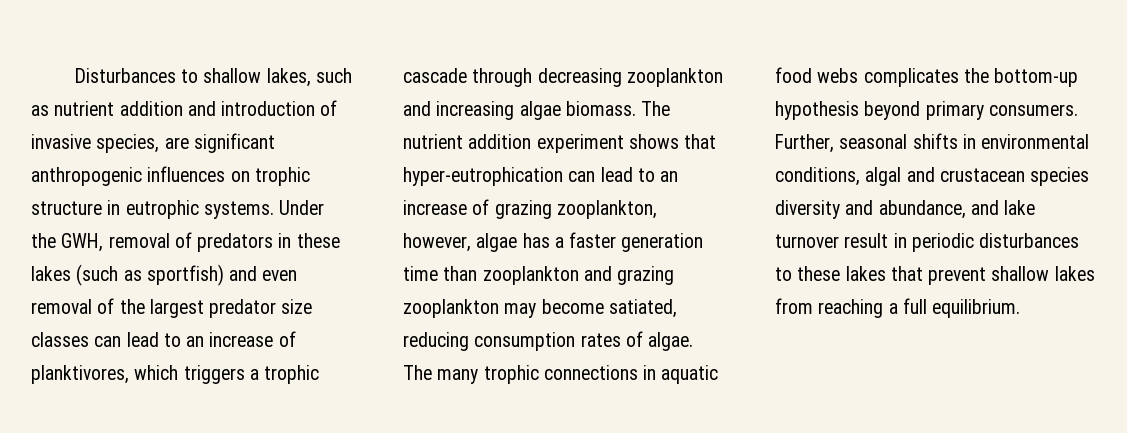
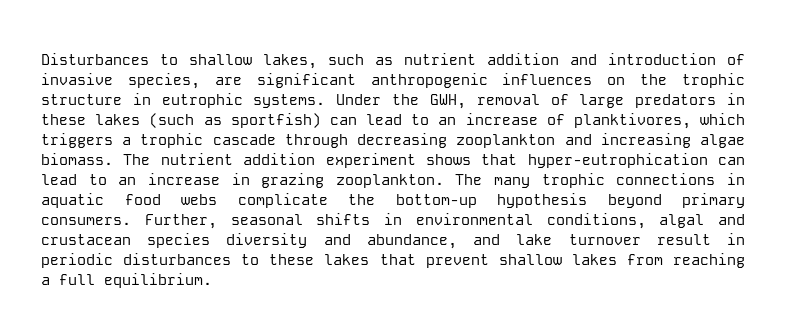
- Disturbances to shallow lakes, such as nutrient addition and introduction of invasive species, are significant anthropogenic influences on trophic structure in eutrophic systems.
+ Disturbances to shallow lakes, such as nutrient addition and introduction of invasive species, are significant anthropogenic influences on the trophic structure in eutrophic systems.
- Under the GWH, removal of predators in these lakes (such as sportfish) and even removal of the largest predator size classes can lead to an increase of planktivores, which triggers a trophic cascade through decreasing zooplankton and increasing algae biomass.
+ Under the GWH, removal of large predators in these lakes (such as sportfish) can lead to an increase of planktivores, which triggers a trophic cascade through decreasing zooplankton and increasing algae biomass.
- The nutrient addition experiment shows that hyper-eutrophication can lead to an increase of grazing zooplankton, however, algae has a faster generation time than zooplankton and grazing zooplankton may become satiated, reducing consumption rates of algae.
+ The nutrient addition experiment shows that hyper-eutrophication can lead to an increase in grazing zooplankton.
- The many trophic connections in aquatic food webs complicates the bottom-up hypothesis beyond primary consumers.
+ The many trophic connections in aquatic food webs complicate the bottom-up hypothesis beyond primary consumers.

